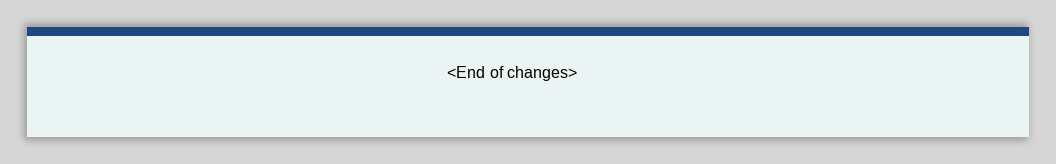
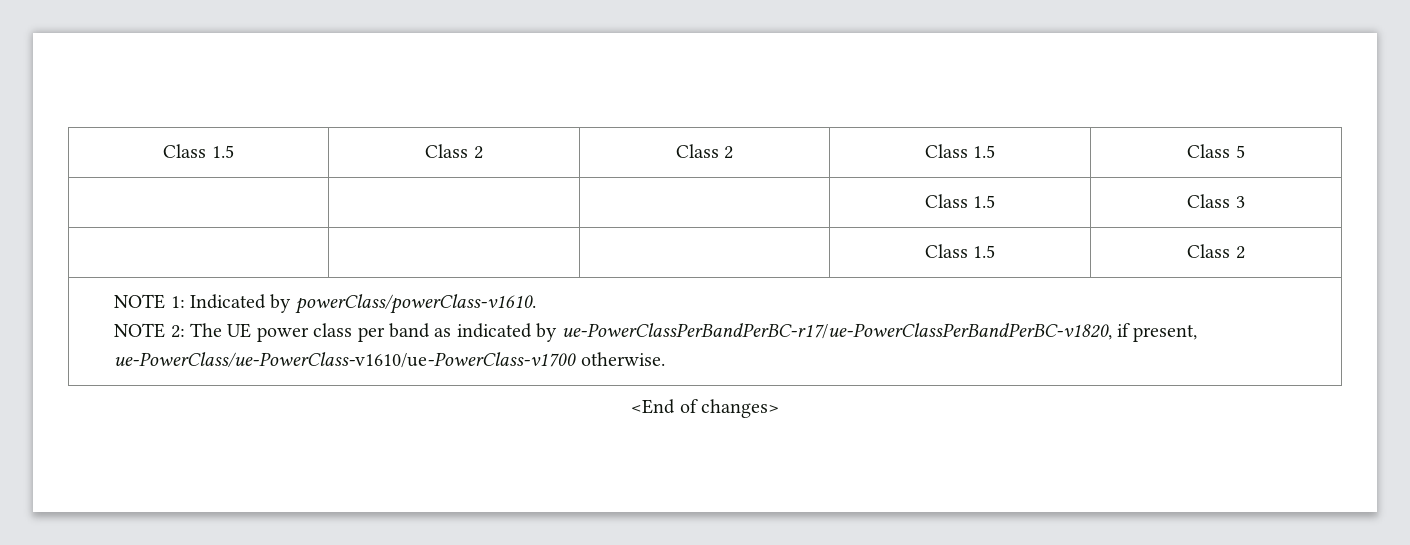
+ Class 1.5 | Class 2 | Class 2 | Class 1.5 | Class 5
+ | | | Class 1.5 | Class 3
+ | | | Class 1.5 | Class 2
+ NOTE 1: Indicated by powerClass/powerClass-v1610.
+ NOTE 2: The UE power class per band as indicated by ue-PowerClassPerBandPerBC-r17/ue-PowerClassPerBandPerBC-v1820, if present, ue-PowerClass/ue-PowerClass-v1610/ue-PowerClass-v1700 otherwise.

